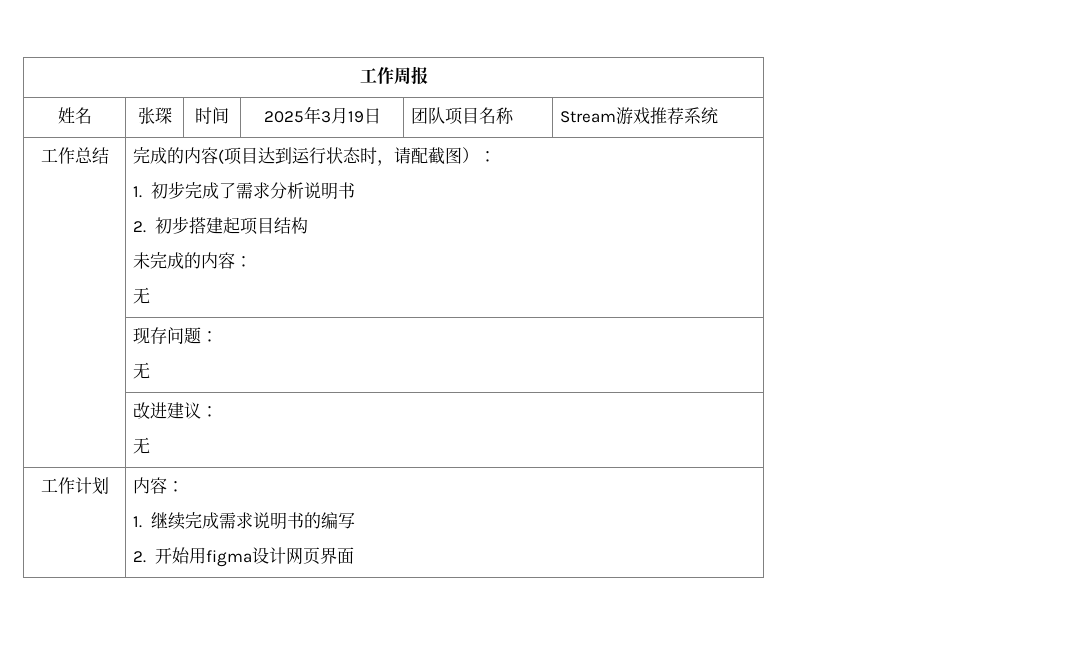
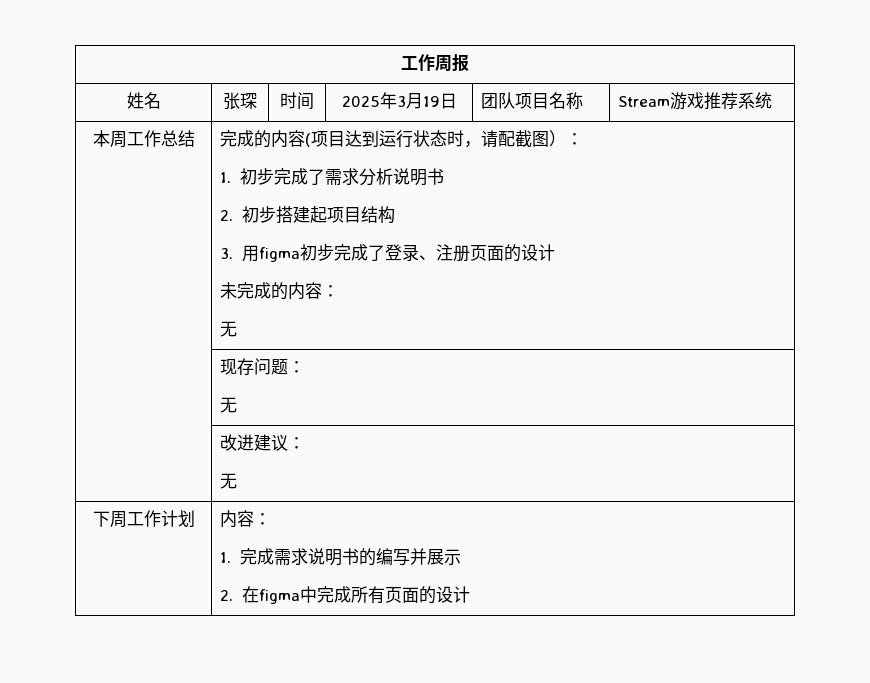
- 工作总结
+ 本周工作总结
+ 3.用figma初步完成了登录、注册页面的设计
- 工作计划 | 内容：
- 1.继续完成需求说明书的编写
- 2.开始用figma设计网页界面
+ 下周工作计划 | 内容：
+ 1.完成需求说明书的编写并展示
+ 2.在figma中完成所有页面的设计

